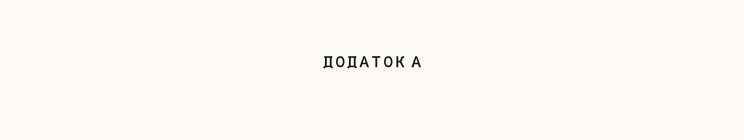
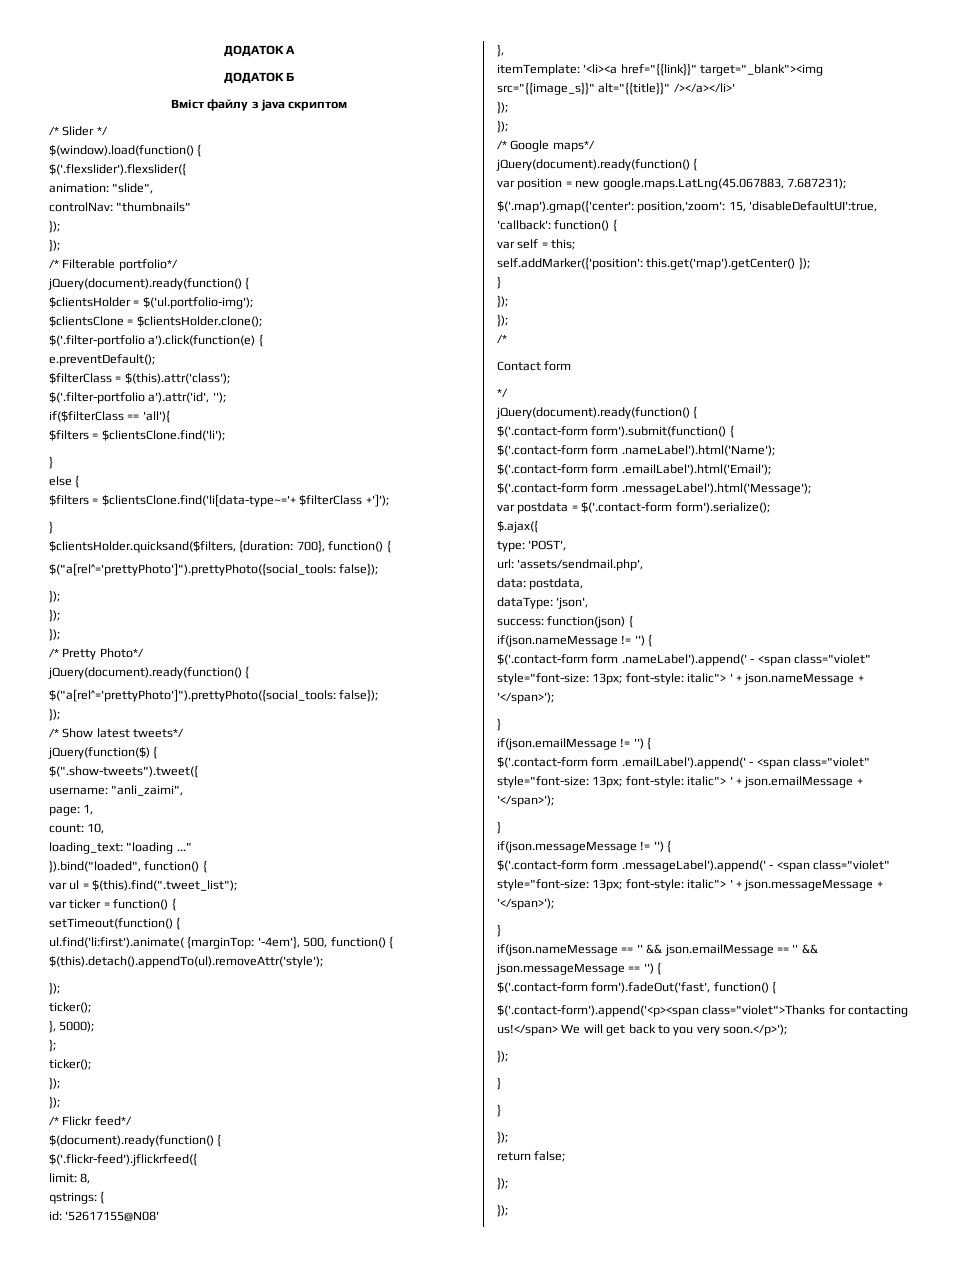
+ ДОДАТОК Б
+ Вміст файлу з java скриптом
+ /* Slider */
+ $(window).load(function() {
+ $('.flexslider').flexslider({
+ animation: "slide",
+ controlNav: "thumbnails"
+ });
+ });
+ /* Filterable portfolio*/
+ jQuery(document).ready(function() {
+ $clientsHolder = $('ul.portfolio-img');
+ $clientsClone = $clientsHolder.clone();
+ $('.filter-portfolio a').click(function(e) {
+ e.preventDefault();
+ $filterClass = $(this).attr('class');
+ $('.filter-portfolio a').attr('id', '');
+ if($filterClass == 'all'){
+ $filters = $clientsClone.find('li');
+ }
+ else {
+ $filters = $clientsClone.find('li[data-type~='+ $filterClass +']');
+ }
+ $clientsHolder.quicksand($filters, {duration: 700}, function() {
+ $("a[rel^='prettyPhoto']").prettyPhoto({social_tools: false});
+ });
+ });
+ });
+ /* Pretty Photo*/
+ jQuery(document).ready(function() {
+ $("a[rel^='prettyPhoto']").prettyPhoto({social_tools: false});
+ });
+ /* Show latest tweets*/
+ jQuery(function($) {
+ $(".show-tweets").tweet({
+ username: "anli_zaimi",
+ page: 1,
+ count: 10,
+ loading_text: "loading ..."
+ }).bind("loaded", function() {
+ var ul = $(this).find(".tweet_list");
+ var ticker = function() {
+ setTimeout(function() {
+ ul.find('li:first').animate( {marginTop: '-4em'}, 500, function() { $(this).detach().appendTo(ul).removeAttr('style');
+ });
+ ticker();
+ }, 5000);
+ };
+ ticker();
+ });
+ });
+ /* Flickr feed*/
+ $(document).ready(function() {
+ $('.flickr-feed').jflickrfeed({
+ limit: 8,
+ qstrings: {
+ id: '52617155@N08'
+ },
+ itemTemplate: '<li><a href="{{link}}" target="_blank"><img src="{{image_s}}" alt="{{title}}" /></a></li>'
+ });
+ });
+ /* Google maps*/
+ jQuery(document).ready(function() {
+ var position = new google.maps.LatLng(45.067883, 7.687231);
+ $('.map').gmap({'center': position,'zoom': 15, 'disableDefaultUI':true, 'callback': function() {
+ var self = this;
+ self.addMarker({'position': this.get('map').getCenter() });
+ }
+ });
+ });
+ /*
+ Contact form
+ */
+ jQuery(document).ready(function() {
+ $('.contact-form form').submit(function() {
+ $('.contact-form form .nameLabel').html('Name');
+ $('.contact-form form .emailLabel').html('Email');
+ $('.contact-form form .messageLabel').html('Message');
+ var postdata = $('.contact-form form').serialize();
+ $.ajax({
+ type: 'POST',
+ url: 'assets/sendmail.php',
+ data: postdata,
+ dataType: 'json',
+ success: function(json) {
+ if(json.nameMessage != '') {
+ $('.contact-form form .nameLabel').append(' - <span class="violet" style="font-size: 13px; font-style: italic"> ' + json.nameMessage + '</span>');
+ }
+ if(json.emailMessage != '') {
+ $('.contact-form form .emailLabel').append(' - <span class="violet" style="font-size: 13px; font-style: italic"> ' + json.emailMessage + '</span>');
+ }
+ if(json.messageMessage != '') {
+ $('.contact-form form .messageLabel').append(' - <span class="violet" style="font-size: 13px; font-style: italic"> ' + json.messageMessage + '</span>');
+ }
+ if(json.nameMessage == '' && json.emailMessage == '' && json.messageMessage == '') {
+ $('.contact-form form').fadeOut('fast', function() {
+ $('.contact-form').append('<p><span class="violet">Thanks for contacting us!</span> We will get back to you very soon.</p>');
+ });
+ }
+ }
+ });
+ return false;
+ });
+ });

